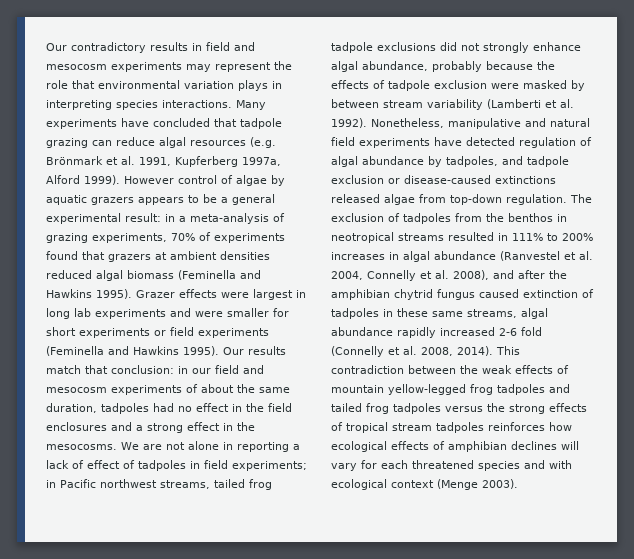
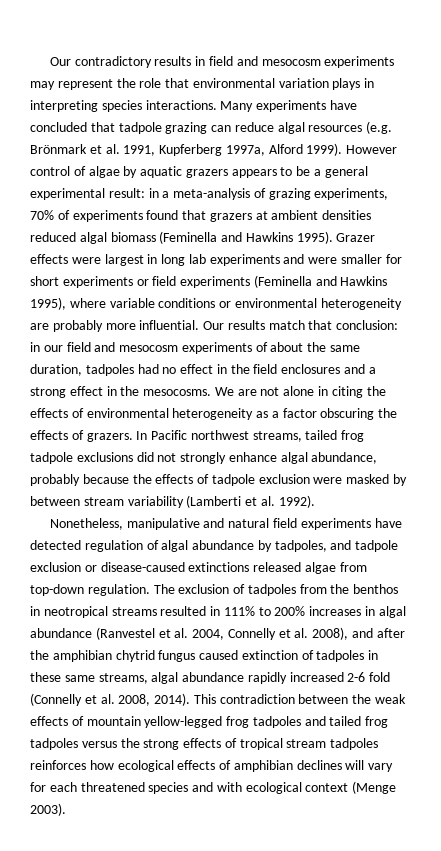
- Grazer effects were largest in long lab experiments and were smaller for short experiments or field experiments (Feminella and Hawkins 1995).
+ Grazer effects were largest in long lab experiments and were smaller for short experiments or field experiments (Feminella and Hawkins 1995), where variable conditions or environmental heterogeneity are probably more influential.
- We are not alone in reporting a lack of effect of tadpoles in field experiments; in Pacific northwest streams, tailed frog tadpole exclusions did not strongly enhance algal abundance, probably because the effects of tadpole exclusion were masked by between stream variability (Lamberti et al. 1992). Nonetheless, manipulative and natural field experiments have detected regulation of algal abundance by tadpoles, and tadpole exclusion or disease-caused extinctions released algae from top-down regulation.
+ We are not alone in citing the effects of environmental heterogeneity as a factor obscuring the effects of grazers. In Pacific northwest streams, tailed frog tadpole exclusions did not strongly enhance algal abundance, probably because the effects of tadpole exclusion were masked by between stream variability (Lamberti et al. 1992).
+ Nonetheless, manipulative and natural field experiments have detected regulation of algal abundance by tadpoles, and tadpole exclusion or disease-caused extinctions released algae from top-down regulation.

